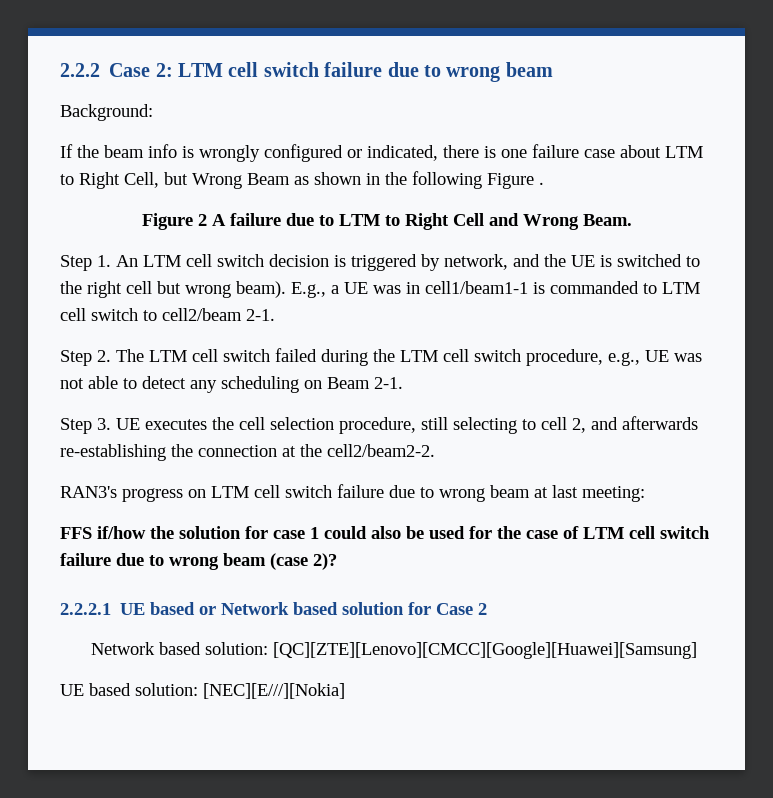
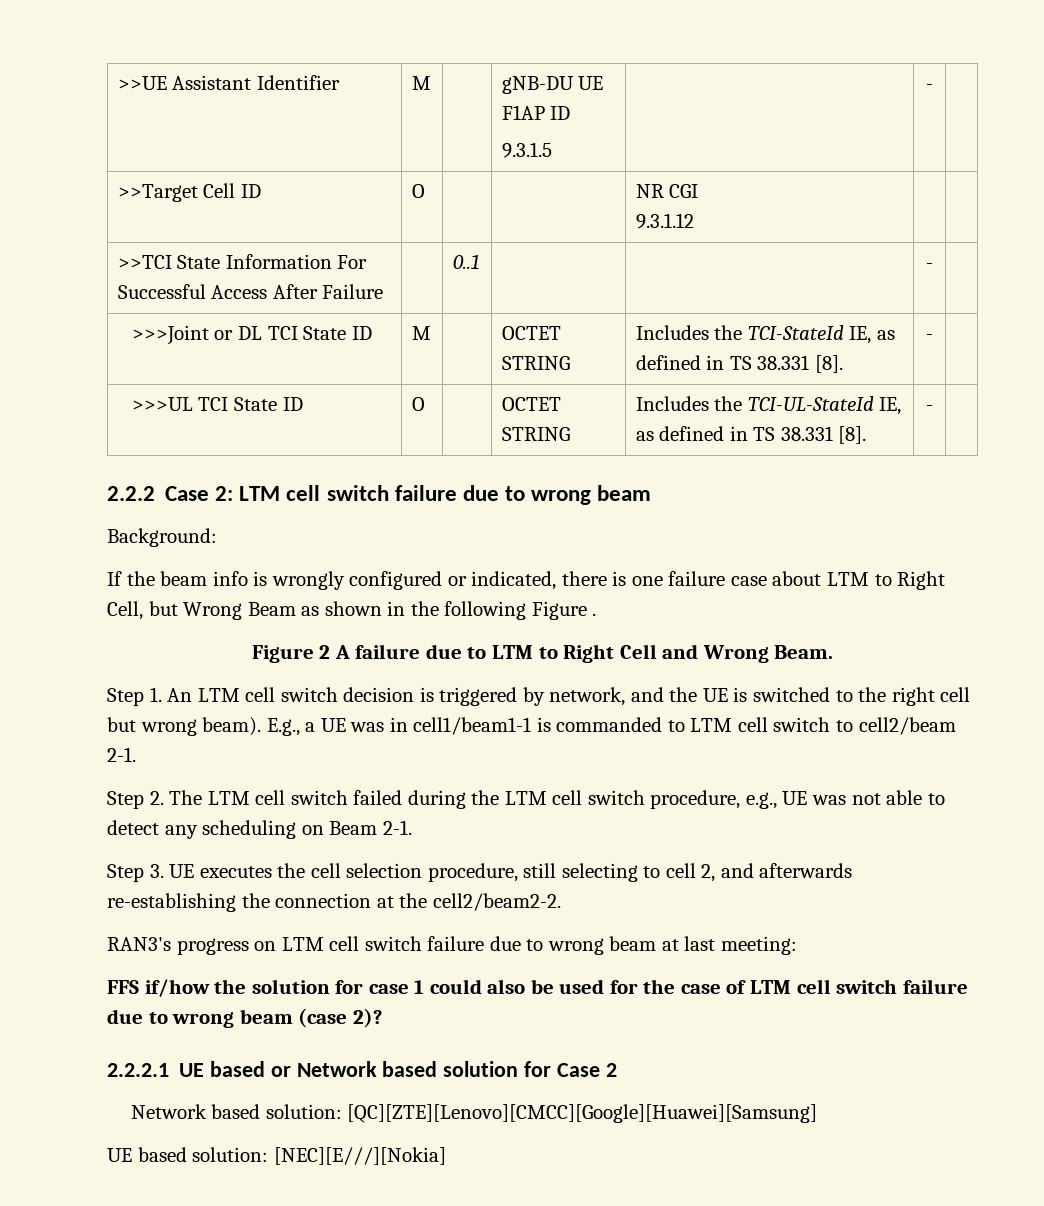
+ >>UE Assistant Identifier | M | | gNB-DU UE F1AP ID
+ 9.3.1.5 | | - |
+ >>Target Cell ID | O | | | NR CGI
+ 9.3.1.12 | |
+ >>TCI State Information For Successful Access After Failure | | 0..1 | | | - |
+ >>>Joint or DL TCI State ID | M | | OCTET STRING | Includes the TCI-StateId IE, as defined in TS 38.331 [8]. | - |
+ >>>UL TCI State ID | O | | OCTET STRING | Includes the TCI-UL-StateId IE, as defined in TS 38.331 [8]. | - |

